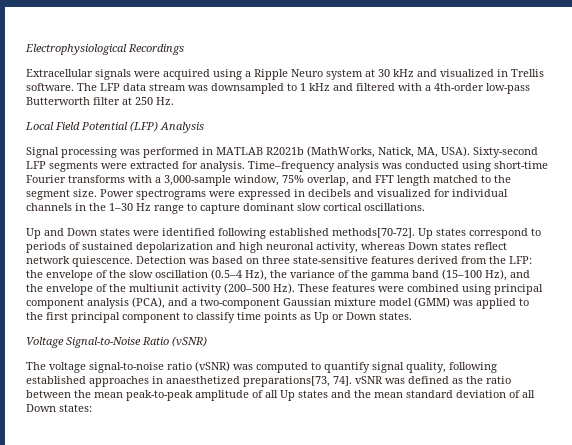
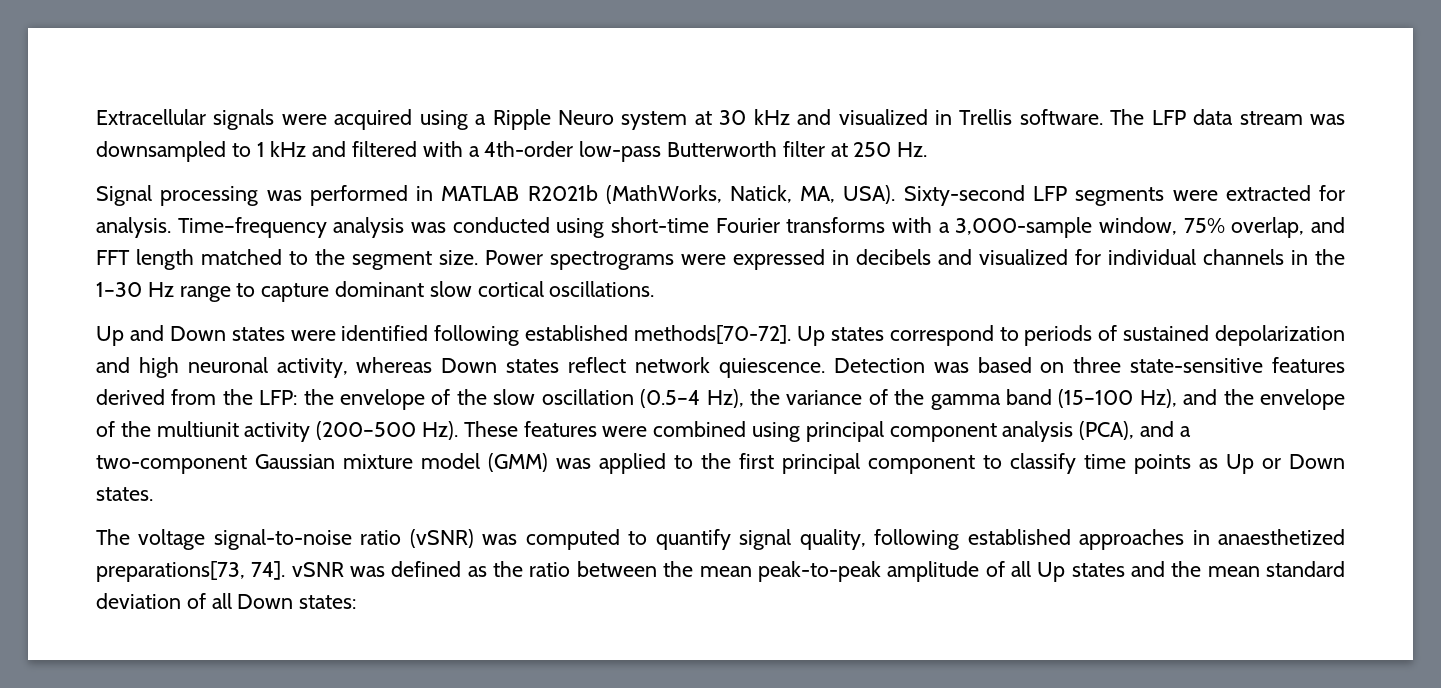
- Electrophysiological Recordings
- Local Field Potential (LFP) Analysis
- Voltage Signal-to-Noise Ratio (vSNR)

